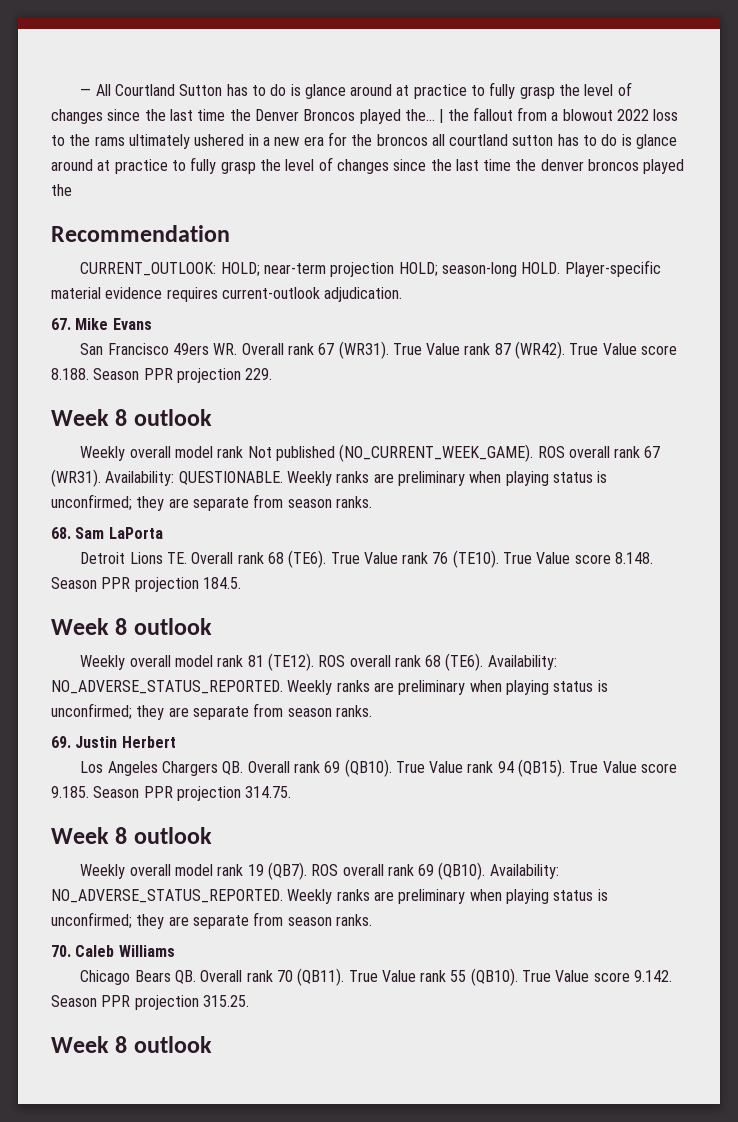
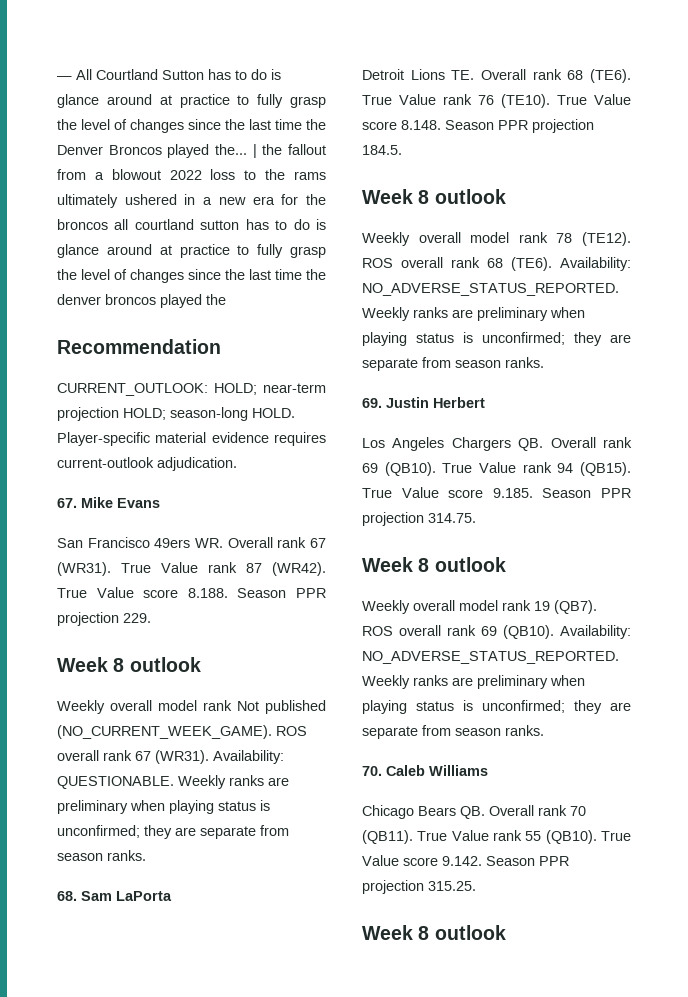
- Weekly overall model rank 81 (TE12).
+ Weekly overall model rank 78 (TE12).

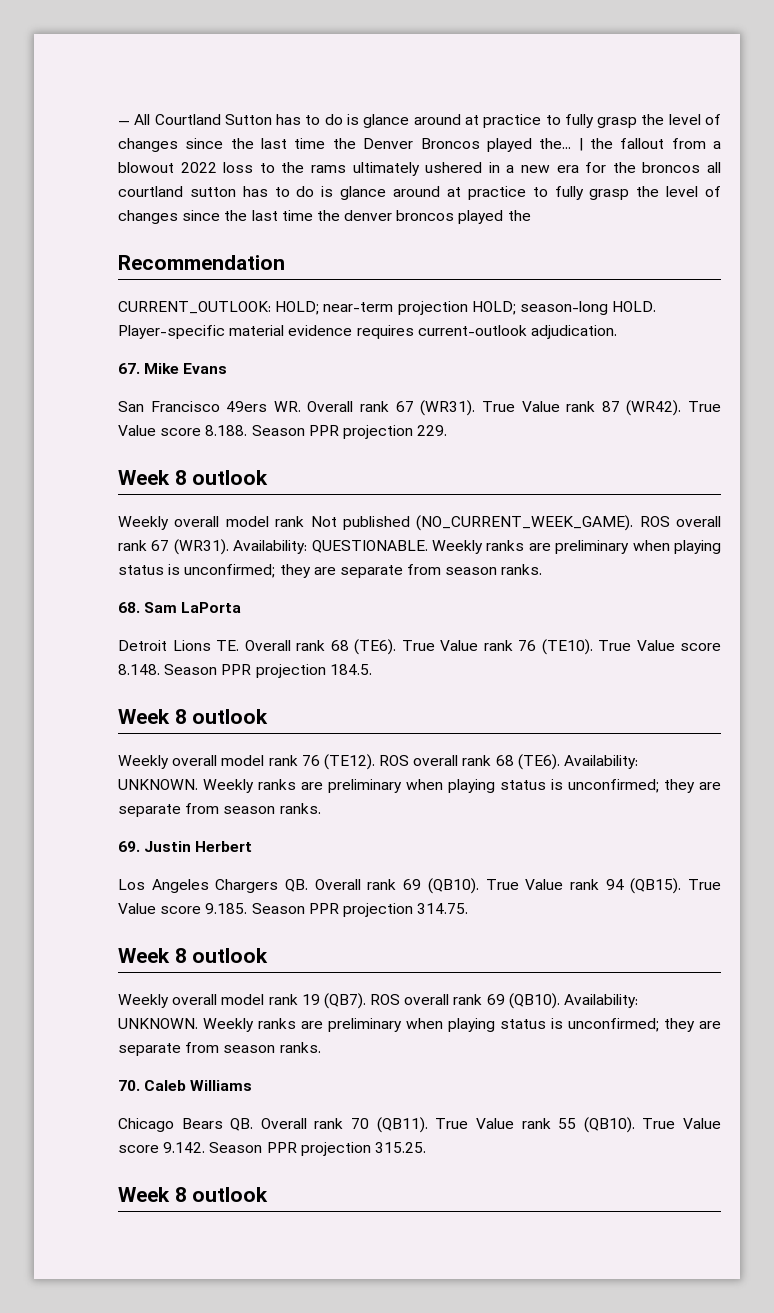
- Weekly overall model rank 78 (TE12).
+ Weekly overall model rank 76 (TE12).
- ROS overall rank 68 (TE6). Availability: NO_ADVERSE_STATUS_REPORTED.
+ ROS overall rank 68 (TE6). Availability: UNKNOWN.
- ROS overall rank 69 (QB10). Availability: NO_ADVERSE_STATUS_REPORTED.
+ ROS overall rank 69 (QB10). Availability: UNKNOWN.

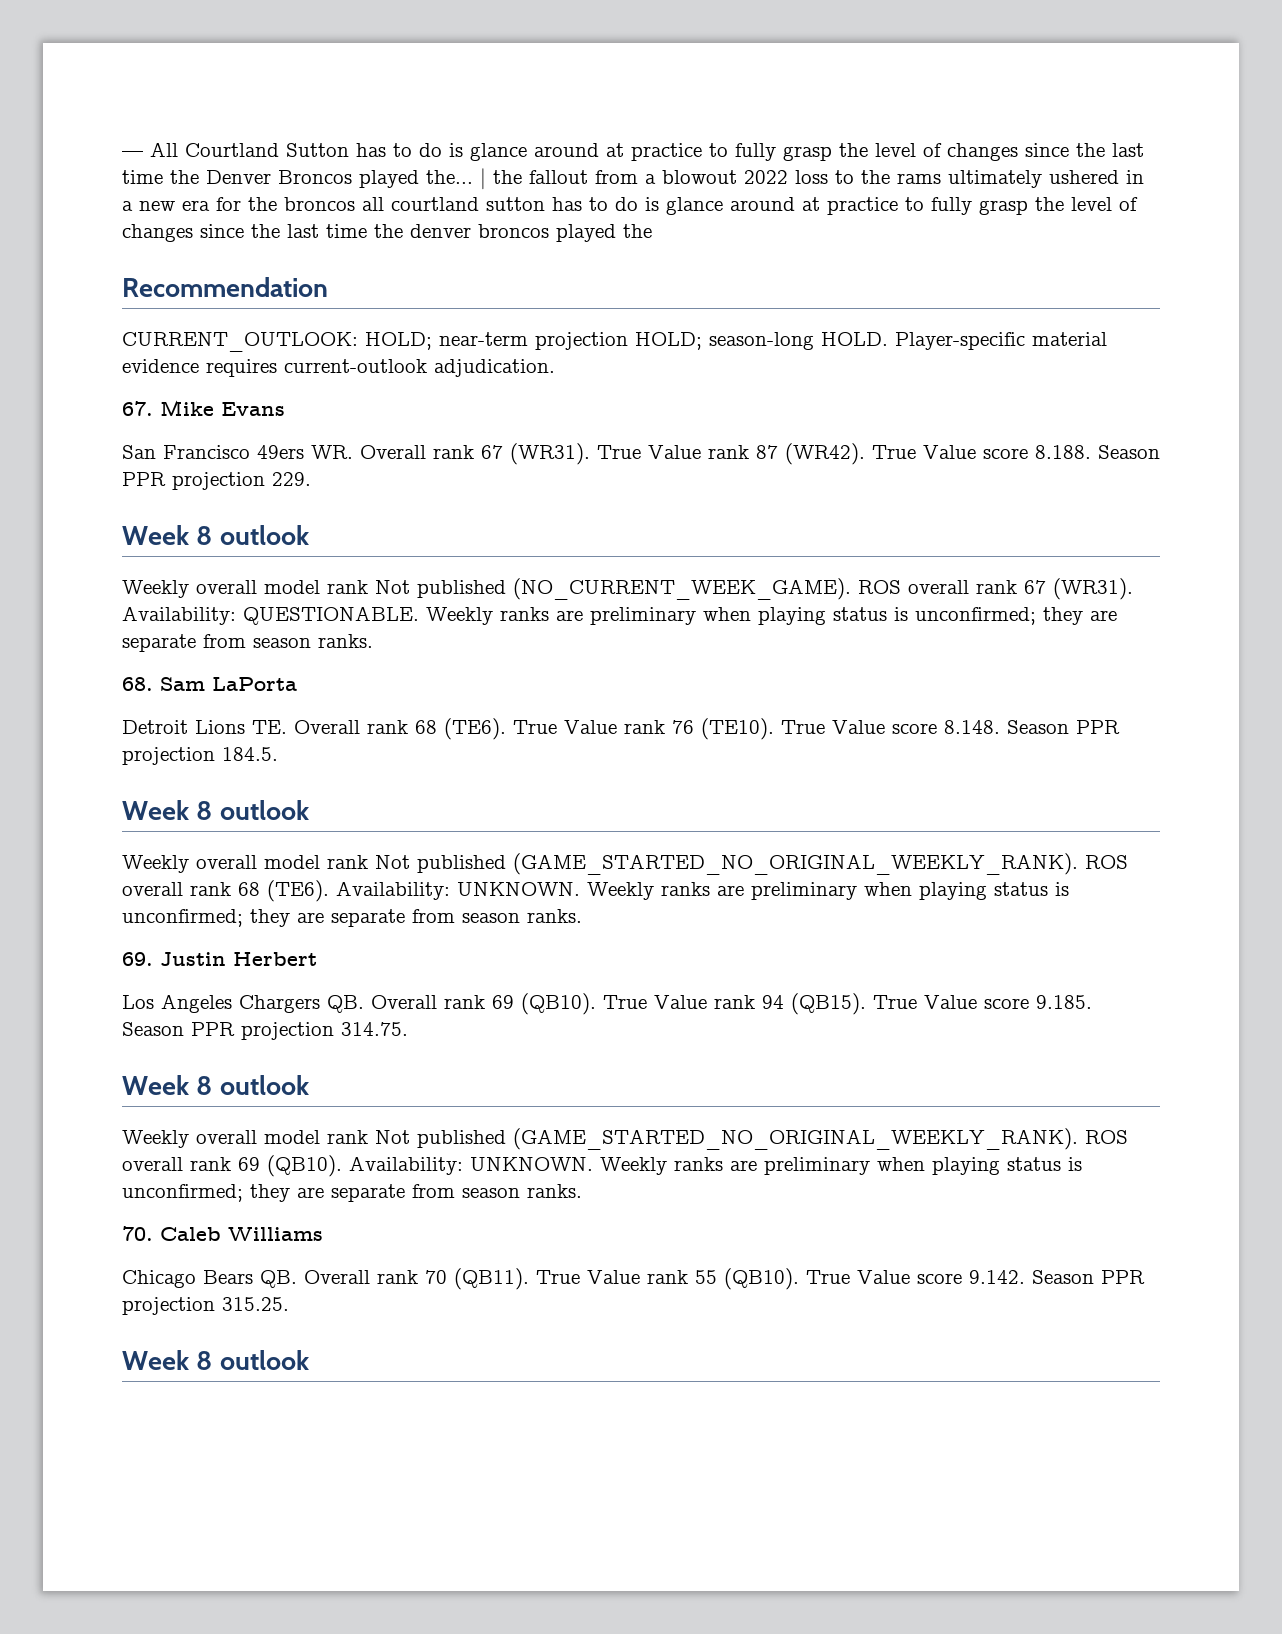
  True Value score 8.148. Season PPR projection 184.5.
  Week 8 outlook
- Weekly overall model rank 76 (TE12).
+ Weekly overall model rank Not published (GAME_STARTED_NO_ORIGINAL_WEEKLY_RANK).
  True Value score 9.185. Season PPR projection 314.75.
  Week 8 outlook
- Weekly overall model rank 19 (QB7).
+ Weekly overall model rank Not published (GAME_STARTED_NO_ORIGINAL_WEEKLY_RANK).

